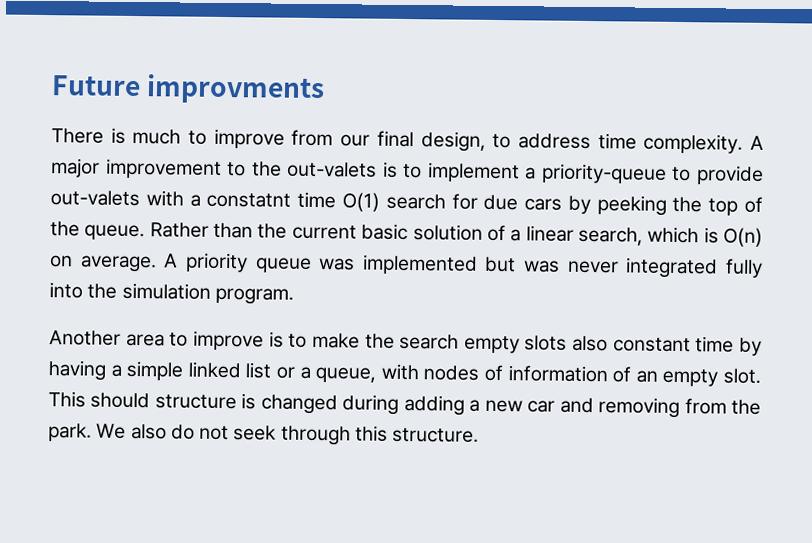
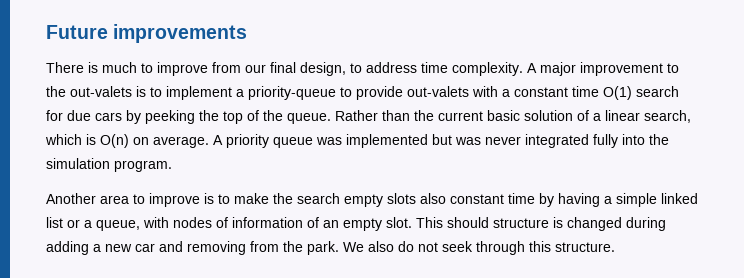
- Future improvments
+ Future improvements
- A major improvement to the out-valets is to implement a priority-queue to provide out-valets with a constatnt time O(1) search for due cars by peeking the top of the queue.
+ A major improvement to the out-valets is to implement a priority-queue to provide out-valets with a constant time O(1) search for due cars by peeking the top of the queue.

